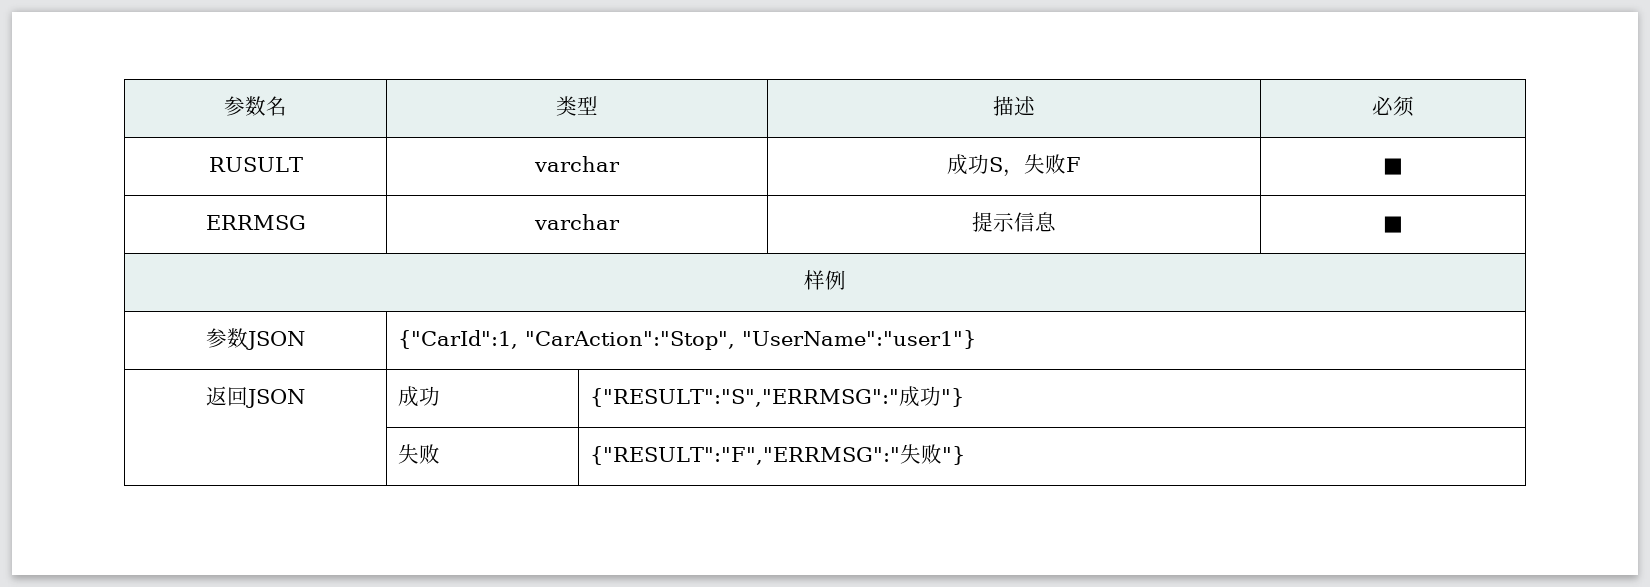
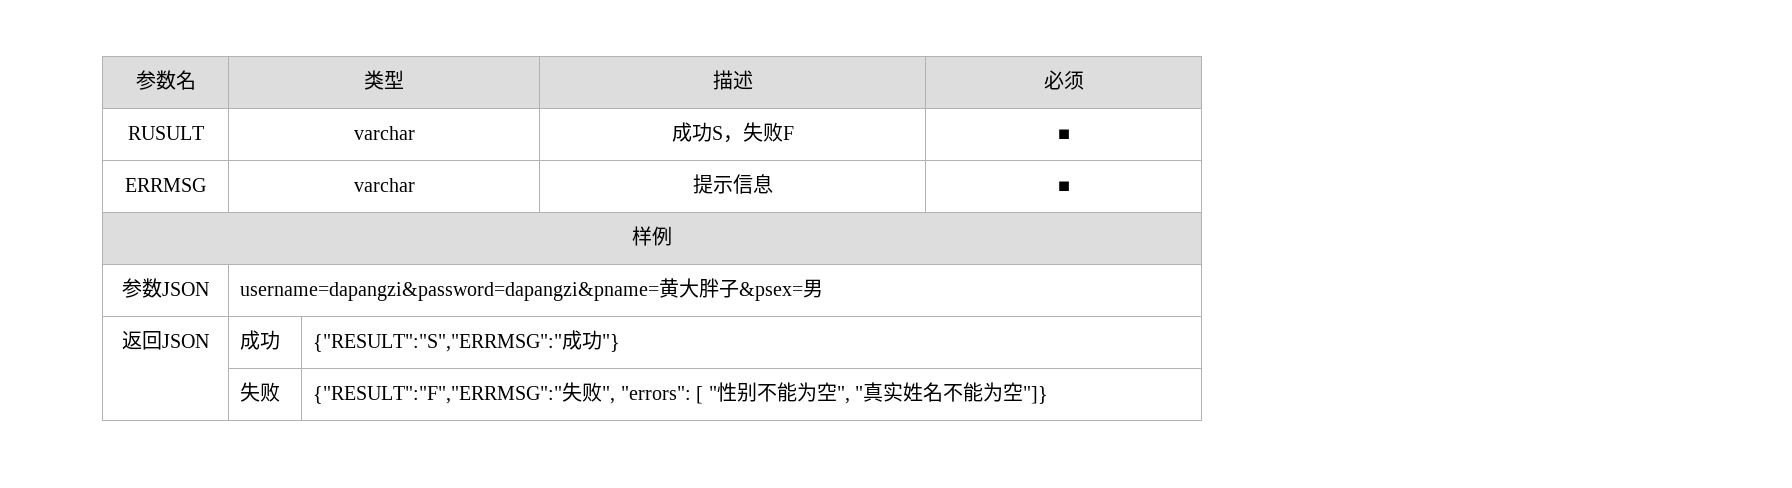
- 参数JSON | {"CarId":1, "CarAction":"Stop", "UserName":"user1"}
+ 参数JSON | username=dapangzi&password=dapangzi&pname=黄大胖子&psex=男
- | 失败 | {"RESULT":"F","ERRMSG":"失败"}
+ | 失败 | {"RESULT":"F","ERRMSG":"失败", "errors": [ "性别不能为空", "真实姓名不能为空"]}

